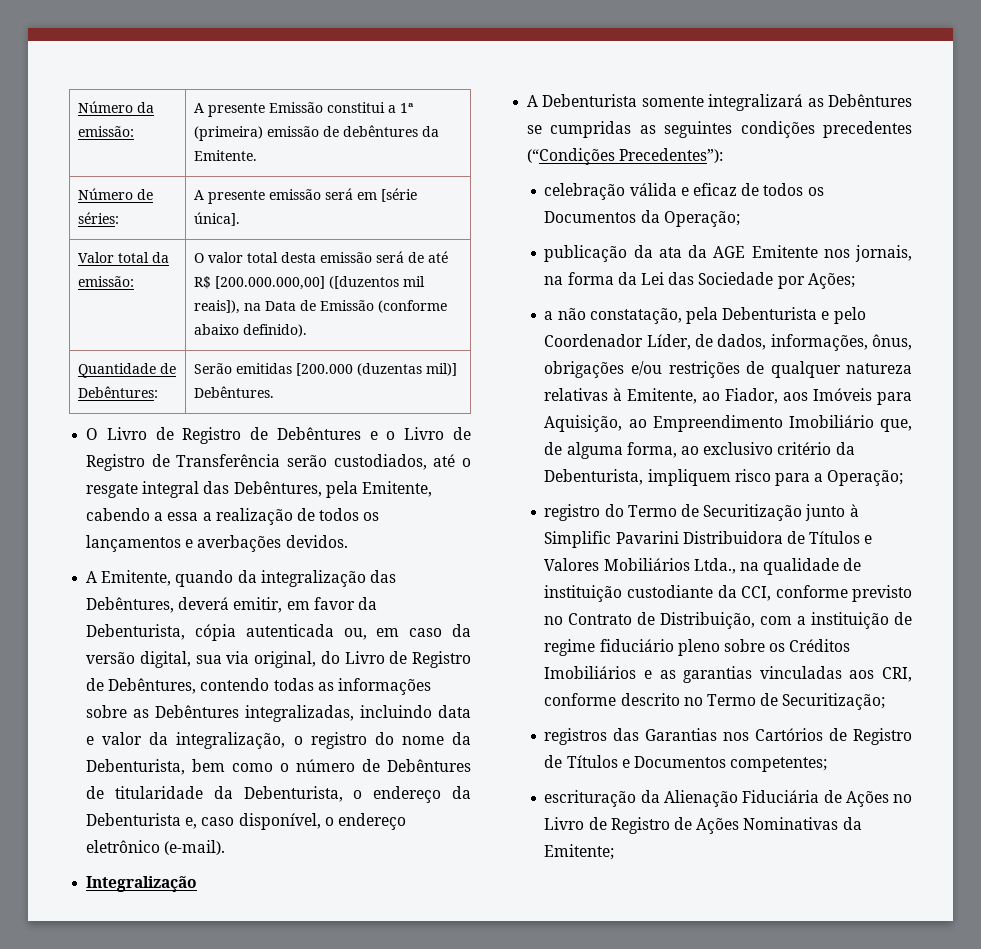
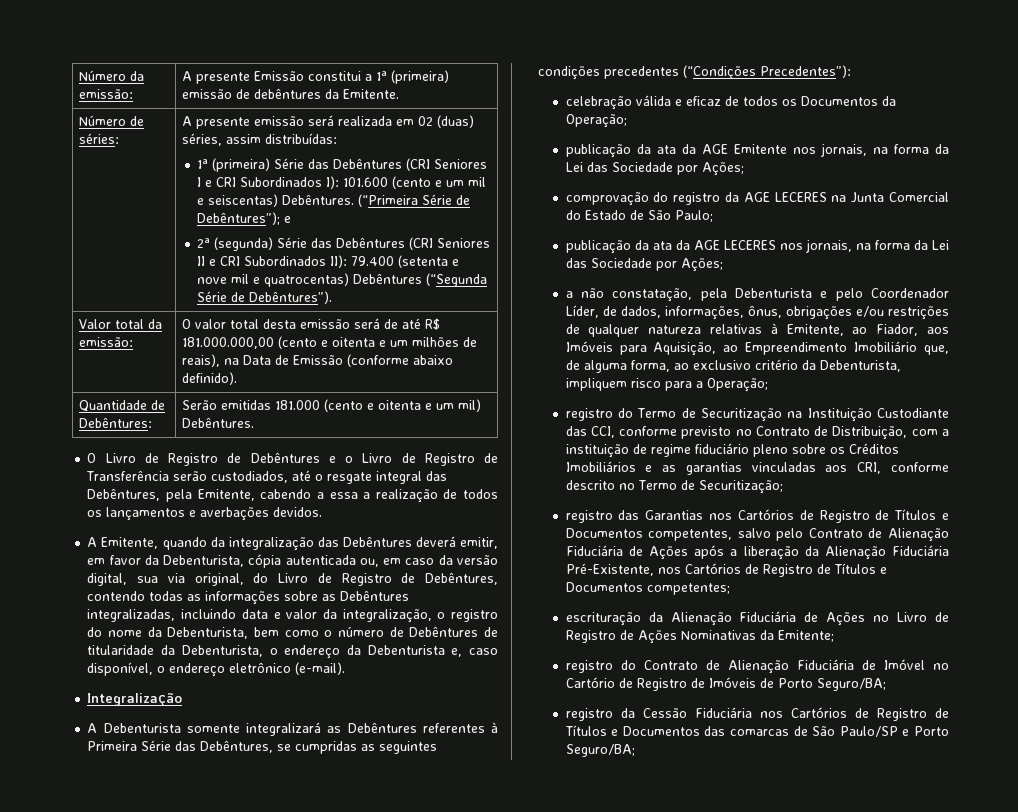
- A presente emissão será em [série única].
+ A presente emissão será realizada em 02 (duas) séries, assim distribuídas:
+ 1ª (primeira) Série das Debêntures (CRI Seniores I e CRI Subordinados I): 101.600 (cento e um mil e seiscentas) Debêntures. (“Primeira Série de Debêntures”); e
+ 2ª (segunda) Série das Debêntures (CRI Seniores II e CRI Subordinados II): 79.400 (setenta e nove mil e quatrocentas) Debêntures (“Segunda Série de Debêntures”).
- Valor total da emissão: | O valor total desta emissão será de até R$ [200.000.000,00] ([duzentos mil reais]), na Data de Emissão (conforme abaixo definido).
+ Valor total da emissão: | O valor total desta emissão será de até R$ 181.000.000,00 (cento e oitenta e um milhões de reais), na Data de Emissão (conforme abaixo definido).
- Quantidade de Debêntures: | Serão emitidas [200.000 (duzentas mil)] Debêntures.
+ Quantidade de Debêntures: | Serão emitidas 181.000 (cento e oitenta e um mil) Debêntures.
- A Emitente, quando da integralização das Debêntures, deverá emitir, em favor da Debenturista, cópia autenticada ou, em caso da versão digital, sua via original, do Livro de Registro de Debêntures, contendo todas as informações sobre as Debêntures integralizadas, incluindo data e valor da integralização, o registro do nome da Debenturista, bem como o número de Debêntures de titularidade da Debenturista, o endereço da Debenturista e, caso disponível, o endereço eletrônico (e-mail).
+ A Emitente, quando da integralização das Debêntures deverá emitir, em favor da Debenturista, cópia autenticada ou, em caso da versão digital, sua via original, do Livro de Registro de Debêntures, contendo todas as informações sobre as Debêntures integralizadas, incluindo data e valor da integralização, o registro do nome da Debenturista, bem como o número de Debêntures de titularidade da Debenturista, o endereço da Debenturista e, caso disponível, o endereço eletrônico (e-mail).
- A Debenturista somente integralizará as Debêntures se cumpridas as seguintes condições precedentes (“Condições Precedentes”):
+ A Debenturista somente integralizará as Debêntures referentes à Primeira Série das Debêntures, se cumpridas as seguintes condições precedentes (“Condições Precedentes”):
+ comprovação do registro da AGE LECERES na Junta Comercial do Estado de São Paulo;
+ publicação da ata da AGE LECERES nos jornais, na forma da Lei das Sociedade por Ações;
- registro do Termo de Securitização junto à Simplific Pavarini Distribuidora de Títulos e Valores Mobiliários Ltda., na qualidade de instituição custodiante da CCI, conforme previsto no Contrato de Distribuição, com a instituição de regime fiduciário pleno sobre os Créditos Imobiliários e as garantias vinculadas aos CRI, conforme descrito no Termo de Securitização;
+ registro do Termo de Securitização na Instituição Custodiante das CCI, conforme previsto no Contrato de Distribuição, com a instituição de regime fiduciário pleno sobre os Créditos Imobiliários e as garantias vinculadas aos CRI, conforme descrito no Termo de Securitização;
- registros das Garantias nos Cartórios de Registro de Títulos e Documentos competentes;
+ registro das Garantias nos Cartórios de Registro de Títulos e Documentos competentes, salvo pelo Contrato de Alienação Fiduciária de Ações após a liberação da Alienação Fiduciária Pré-Existente, nos Cartórios de Registro de Títulos e Documentos competentes;
+ registro do Contrato de Alienação Fiduciária de Imóvel no Cartório de Registro de Imóveis de Porto Seguro/BA;
+ registro da Cessão Fiduciária nos Cartórios de Registro de Títulos e Documentos das comarcas de São Paulo/SP e Porto Seguro/BA;

